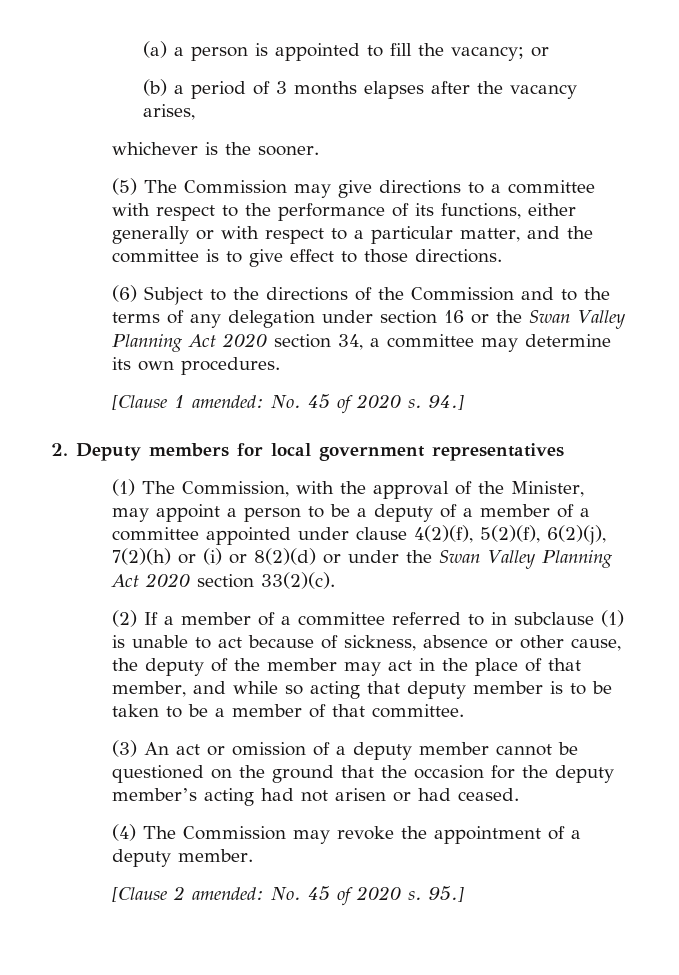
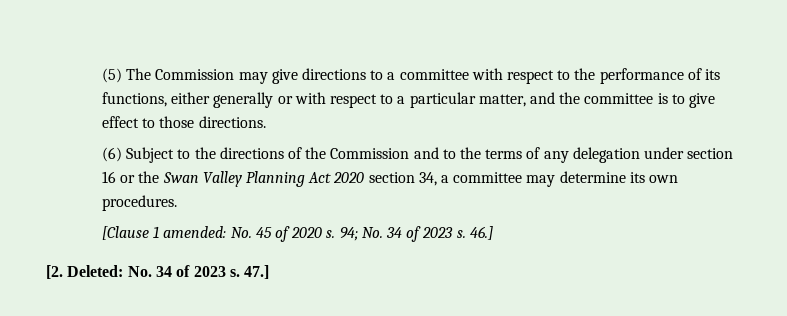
- (a) a person is appointed to fill the vacancy; or
- (b) a period of 3 months elapses after the vacancy arises,
- whichever is the sooner.
- 94.]
- 2. Deputy members for local government representatives
- (1) The Commission, with the approval of the Minister, may appoint a person to be a deputy of a member of a committee appointed under clause 4(2)(f), 5(2)(f), 6(2)(j), 7(2)(h) or (i) or 8(2)(d) or under the Swan Valley Planning Act 2020 section 33(2)(c).
- (2) If a member of a committee referred to in subclause (1) is unable to act because of sickness, absence or other cause, the deputy of the member may act in the place of that member, and while so acting that deputy member is to be taken to be a member of that committee.
- (3) An act or omission of a deputy member cannot be questioned on the ground that the occasion for the deputy member’s acting had not arisen or had ceased.
- (4) The Commission may revoke the appointment of a deputy member.
- [Clause 2 amended: No. 45 of 2020 s. 95.]
+ 94; No. 34 of 2023 s. 46.]
+ [2. Deleted: No. 34 of 2023 s. 47.]

